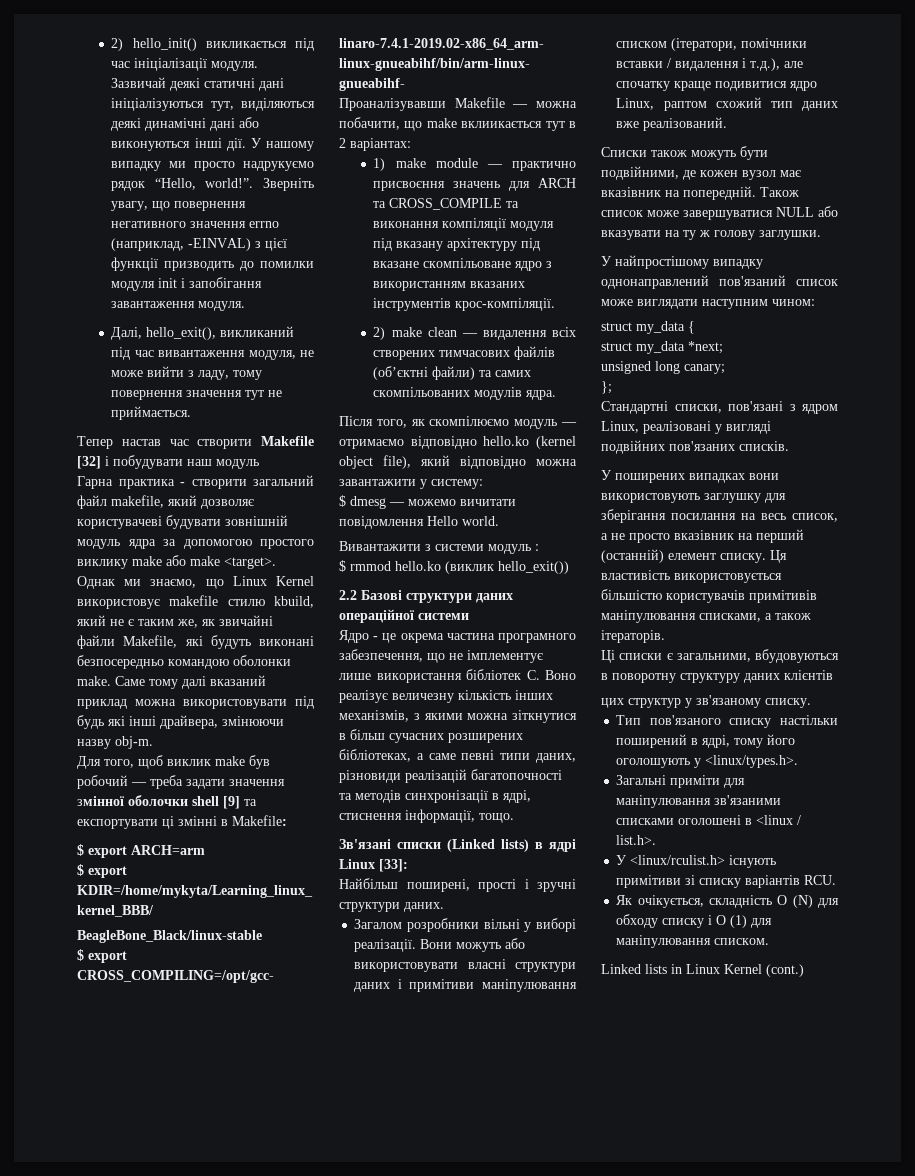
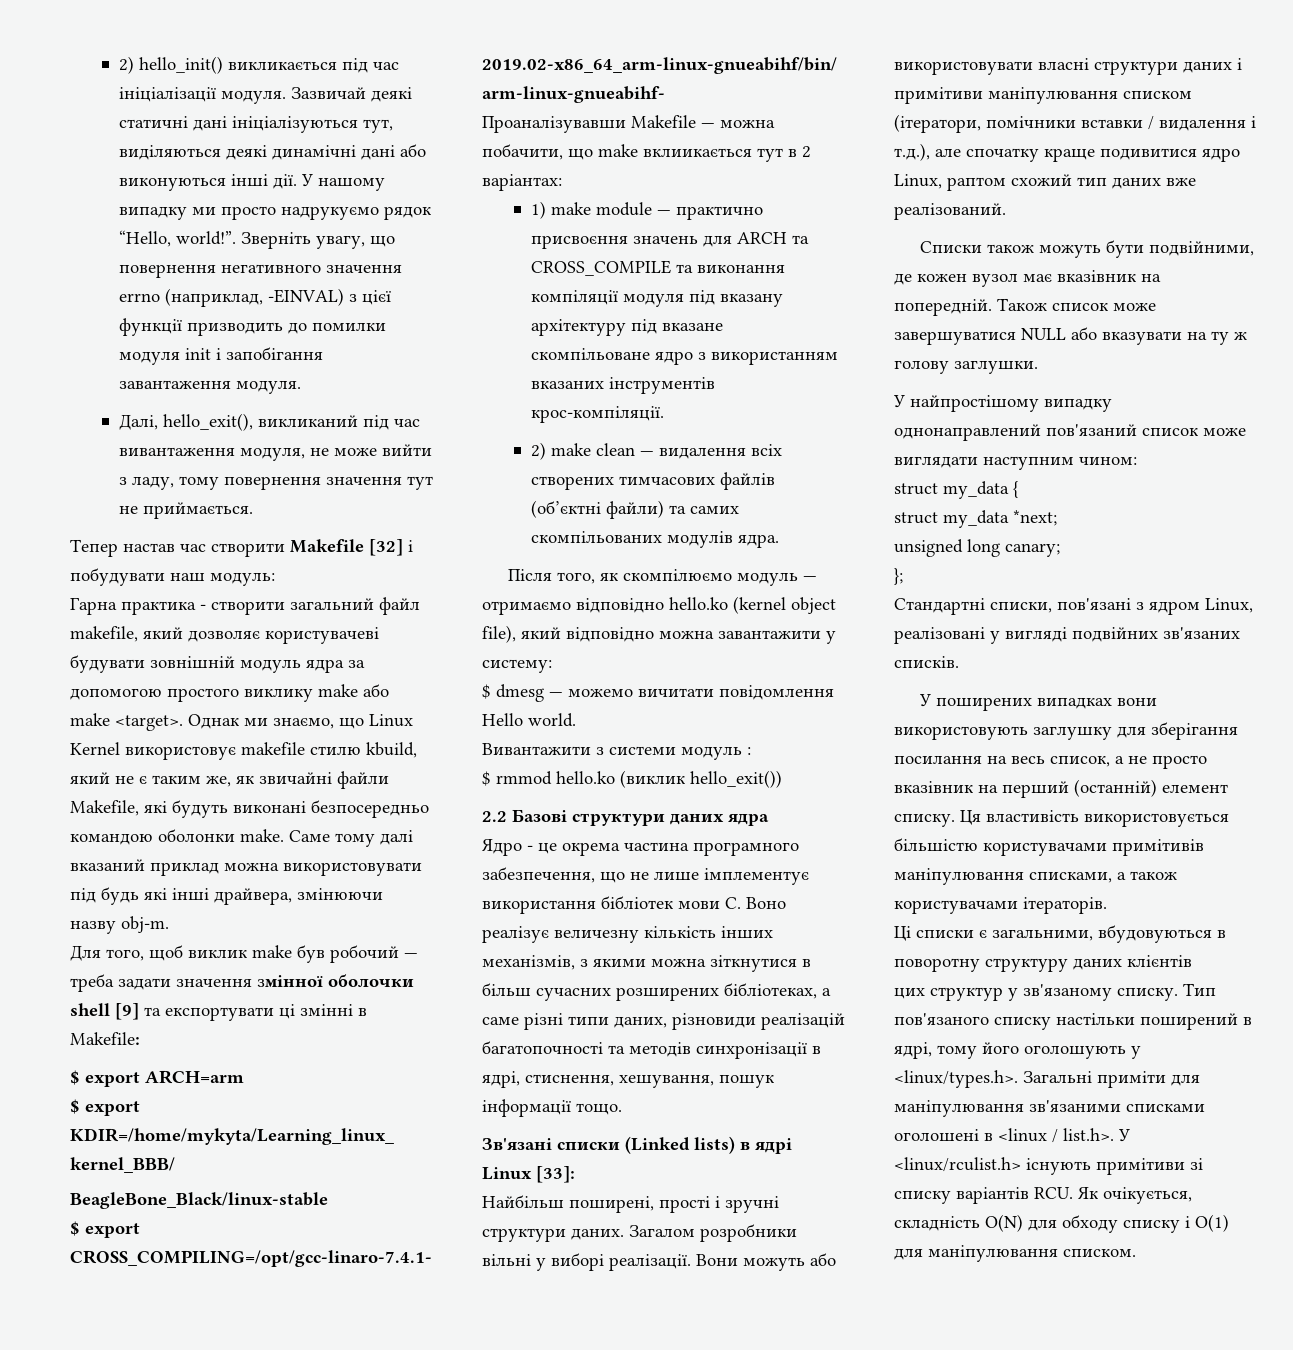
- Тепер настав час створити Makefile [32] і побудувати наш модуль
+ Тепер настав час створити Makefile [32] і побудувати наш модуль:
- 2.2 Базові структури даних операційної системи
+ 2.2 Базові структури даних ядра
- Ядро - це окрема частина програмного забезпечення, що не імплементує лише використання бібліотек С. Воно реалізує величезну кількість інших механізмів, з якими можна зіткнутися в більш сучасних розширених бібліотеках, а саме певні типи даних, різновиди реалізацій багатопочності та методів синхронізації в ядрі, стиснення інформації, тощо.
+ Ядро - це окрема частина програмного забезпечення, що не лише імплементує використання бібліотек мови С. Воно реалізує величезну кількість інших механізмів, з якими можна зіткнутися в більш сучасних розширених бібліотеках, а саме різні типи даних, різновиди реалізацій багатопочності та методів синхронізації в ядрі, стиснення, хешування, пошук інформації тощо.
- Найбільш поширені, прості і зручні структури даних.
- Загалом розробники вільні у виборі реалізації.
+ Найбільш поширені, прості і зручні структури даних. Загалом розробники вільні у виборі реалізації.
- Стандартні списки, пов'язані з ядром Linux, реалізовані у вигляді подвійних пов'язаних списків.
+ Стандартні списки, пов'язані з ядром Linux, реалізовані у вигляді подвійних зв'язаних списків.
- Ця властивість використовується більшістю користувачів примітивів маніпулювання списками, а також ітераторів.
+ Ця властивість використовується більшістю користувачами примітивів маніпулювання списками, а також користувачами ітераторів.
- цих структур у зв'язаному списку.
- Тип пов'язаного списку настільки поширений в ядрі, тому його оголошують у <linux/types.h>.
- Загальні приміти для маніпулювання зв'язаними списками оголошені в <linux / list.h>.
- У <linux/rculist.h> існують примітиви зі списку варіантів RCU.
- Як очікується, складність O (N) для обходу списку і O (1) для маніпулювання списком.
+ цих структур у зв'язаному списку. Тип пов'язаного списку настільки поширений в ядрі, тому його оголошують у <linux/types.h>. Загальні приміти для маніпулювання зв'язаними списками оголошені в <linux / list.h>. У <linux/rculist.h> існують примітиви зі списку варіантів RCU. Як очікується, складність O(N) для обходу списку і O(1) для маніпулювання списком.
- Linked lists in Linux Kernel (cont.)

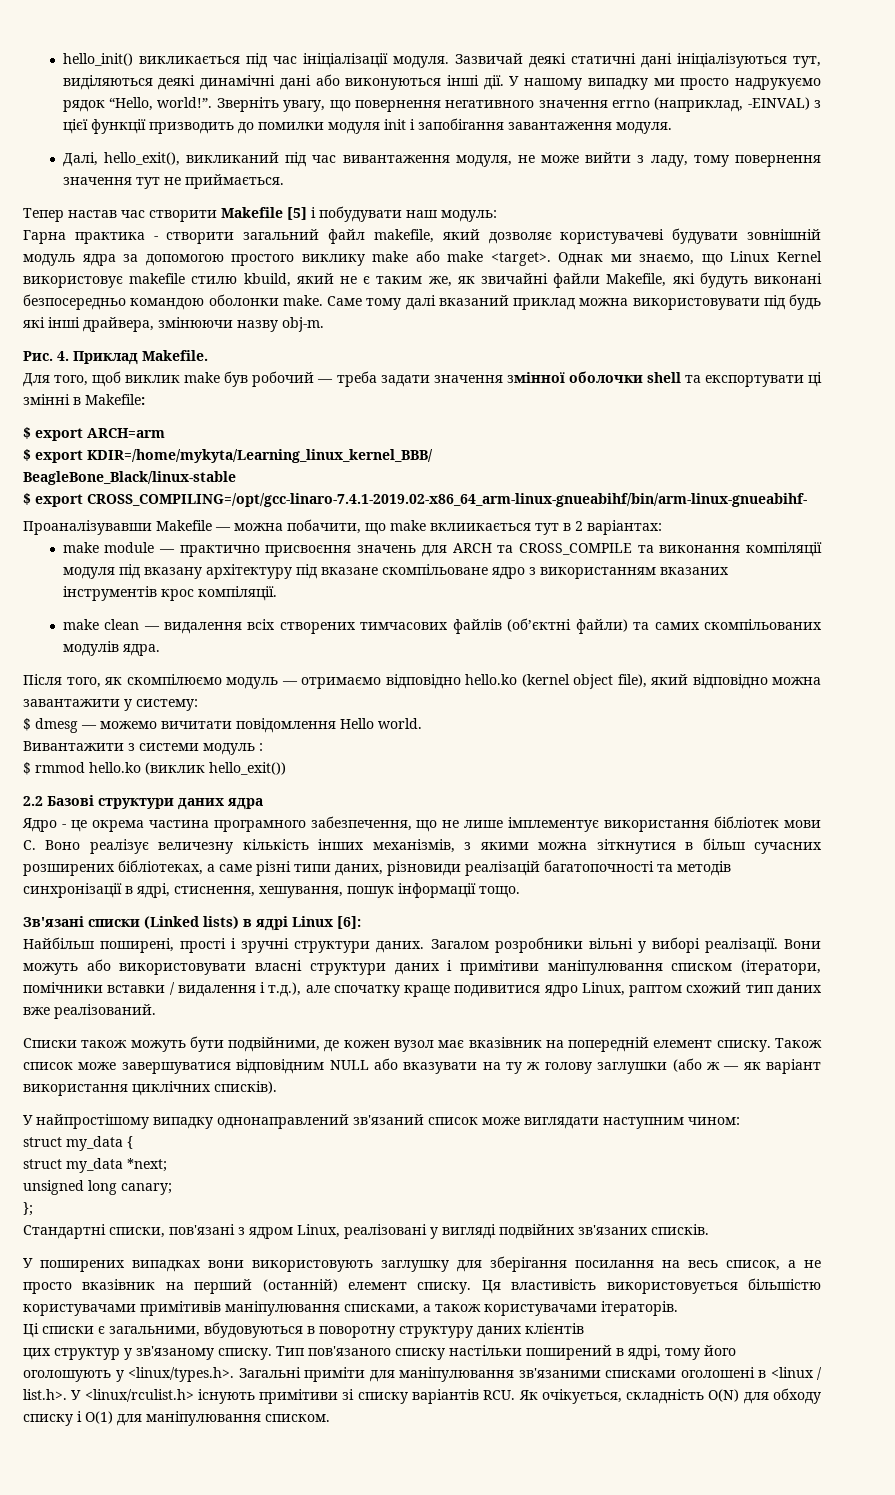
- 2) hello_init() викликається під час ініціалізації модуля.
+ hello_init() викликається під час ініціалізації модуля.
- Тепер настав час створити Makefile [32] і побудувати наш модуль:
+ Тепер настав час створити Makefile [5] і побудувати наш модуль:
+ Рис. 4. Приклад Makefile.
- Для того, щоб виклик make був робочий — треба задати значення змінної оболочки shell [9] та експортувати ці змінні в Makefile:
+ Для того, щоб виклик make був робочий — треба задати значення змінної оболочки shell та експортувати ці змінні в Makefile:
- 1) make module — практично присвоєння значень для ARCH та CROSS_COMPILE та виконання компіляції модуля під вказану архітектуру під вказане скомпільоване ядро з використанням вказаних інструментів крос-компіляції.
- 2) make clean — видалення всіх створених тимчасових файлів (об’єктні файли) та самих скомпільованих модулів ядра.
+ make module — практично присвоєння значень для ARCH та CROSS_COMPILE та виконання компіляції модуля під вказану архітектуру під вказане скомпільоване ядро з використанням вказаних інструментів крос компіляції.
+ make clean — видалення всіх створених тимчасових файлів (об’єктні файли) та самих скомпільованих модулів ядра.
- Зв'язані списки (Linked lists) в ядрі Linux [33]:
+ Зв'язані списки (Linked lists) в ядрі Linux [6]:
- Списки також можуть бути подвійними, де кожен вузол має вказівник на попередній.
+ Списки також можуть бути подвійними, де кожен вузол має вказівник на попередній елемент списку.
- Також список може завершуватися NULL або вказувати на ту ж голову заглушки.
+ Також список може завершуватися відповідним NULL або вказувати на ту ж голову заглушки (або ж — як варіант використання циклічних списків).
- У найпростішому випадку однонаправлений пов'язаний список може виглядати наступним чином:
+ У найпростішому випадку однонаправлений зв'язаний список може виглядати наступним чином:

